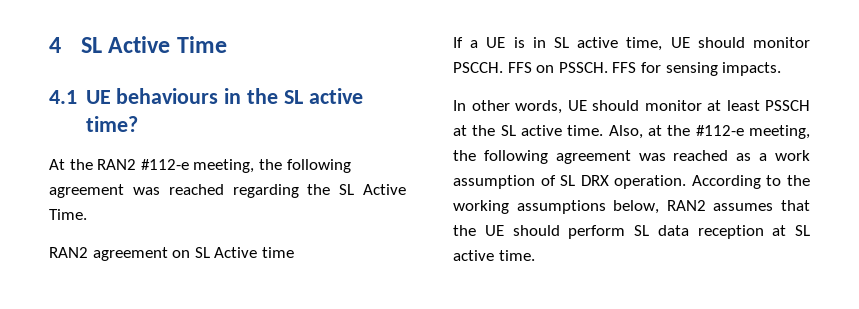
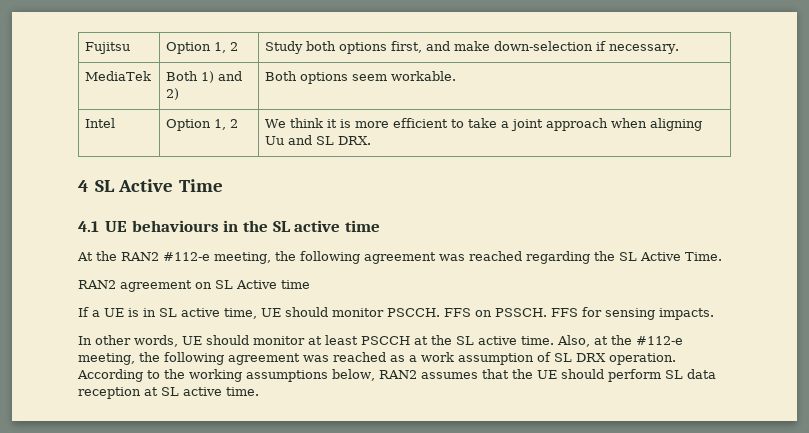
+ Fujitsu | Option 1, 2 | Study both options first, and make down-selection if necessary.
+ MediaTek | Both 1) and 2) | Both options seem workable.
+ Intel | Option 1, 2 | We think it is more efficient to take a joint approach when aligning Uu and SL DRX.
- 4.1 UE behaviours in the SL active time?
+ 4.1 UE behaviours in the SL active time
- In other words, UE should monitor at least PSSCH at the SL active time.
+ In other words, UE should monitor at least PSCCH at the SL active time.

